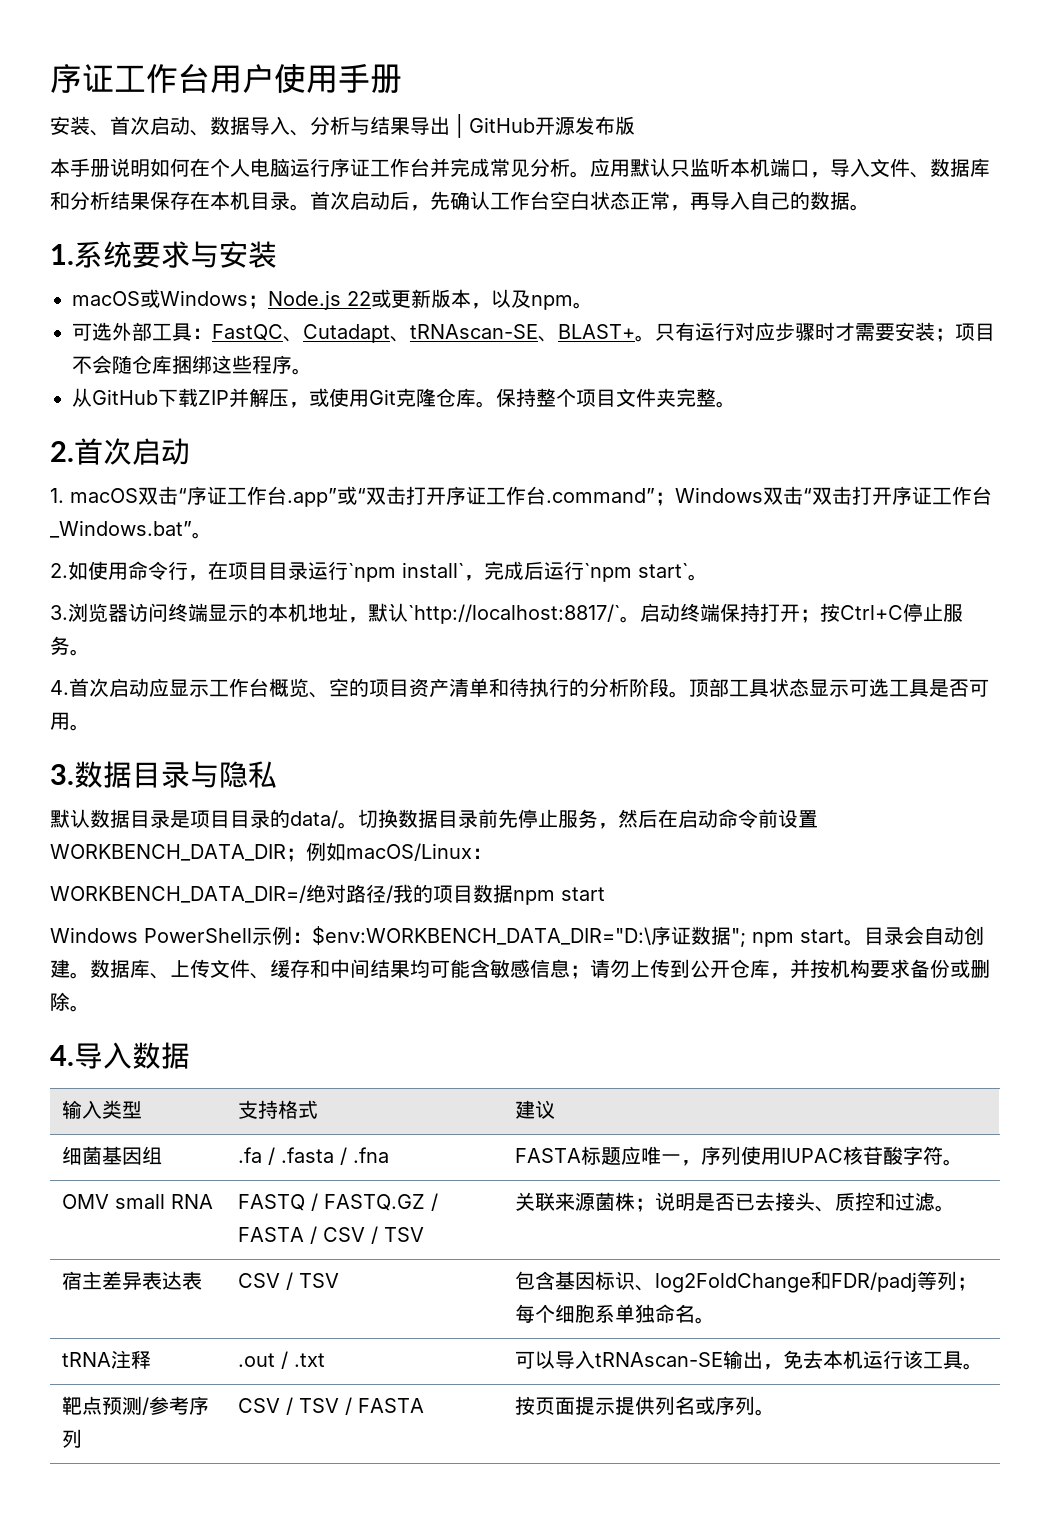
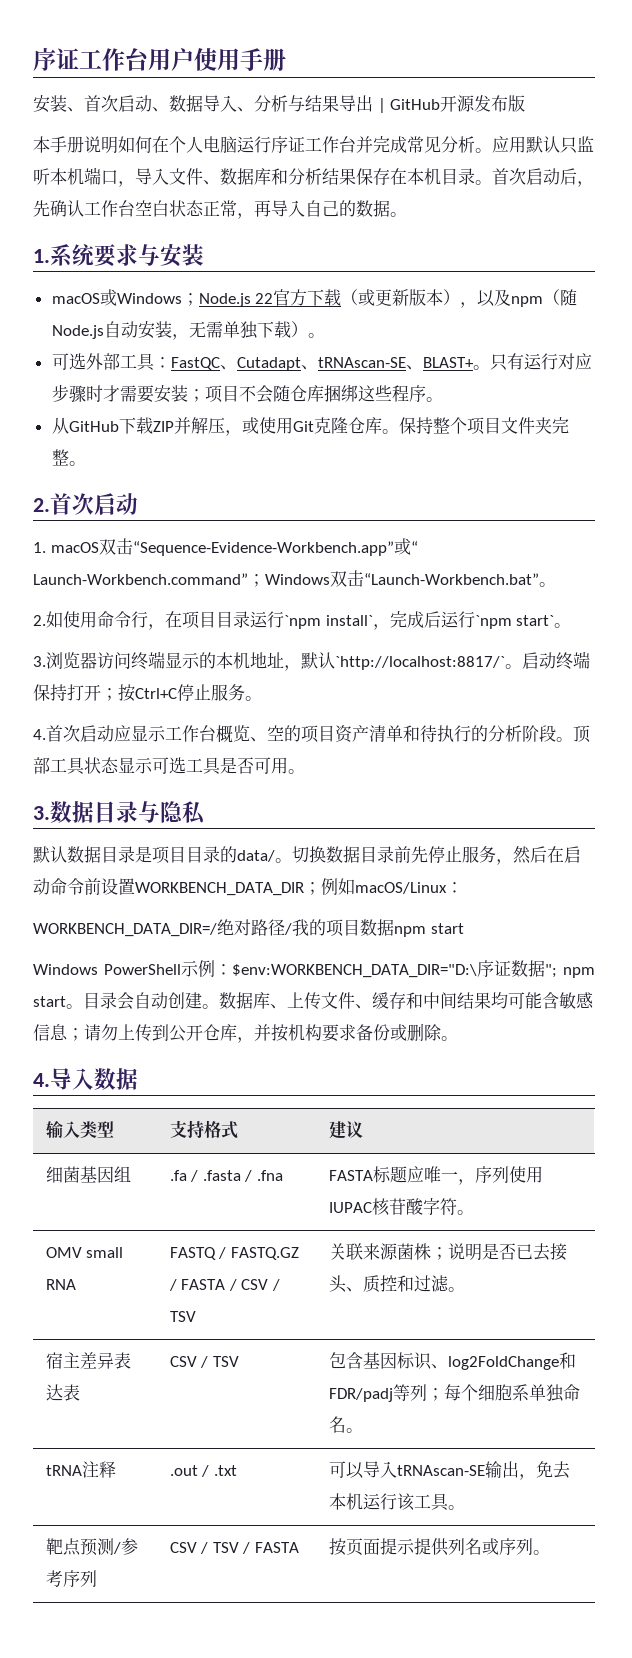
- macOS或Windows；Node.js 22或更新版本，以及npm。
+ macOS或Windows；Node.js 22官方下载（或更新版本），以及npm（随Node.js自动安装，无需单独下载）。
- 1. macOS双击“序证工作台.app”或“双击打开序证工作台.command”；Windows双击“双击打开序证工作台_Windows.bat”。
+ 1. macOS双击“Sequence-Evidence-Workbench.app”或“ Launch-Workbench.command”；Windows双击“Launch-Workbench.bat”。

